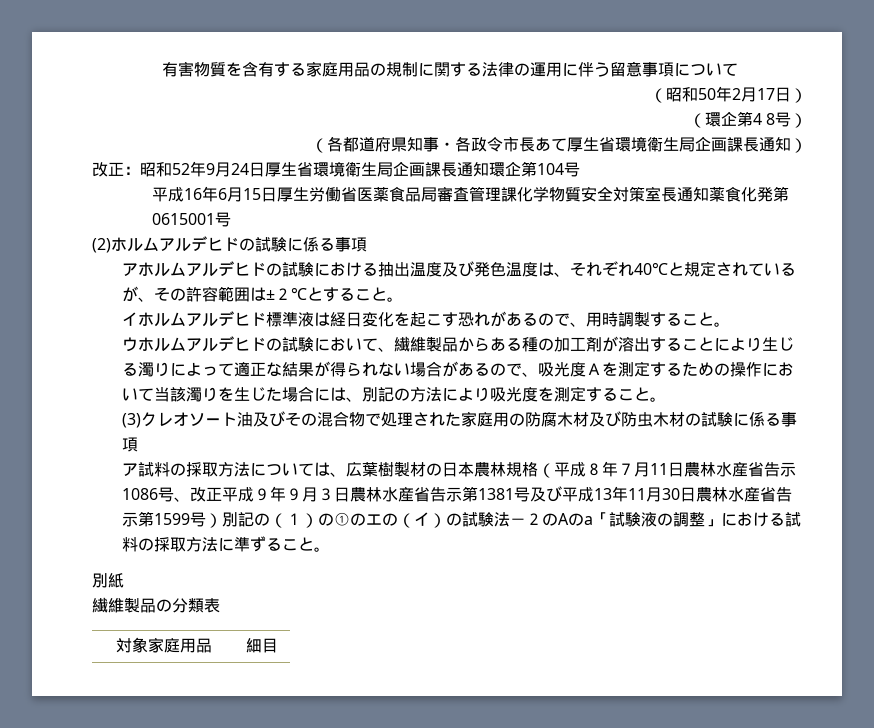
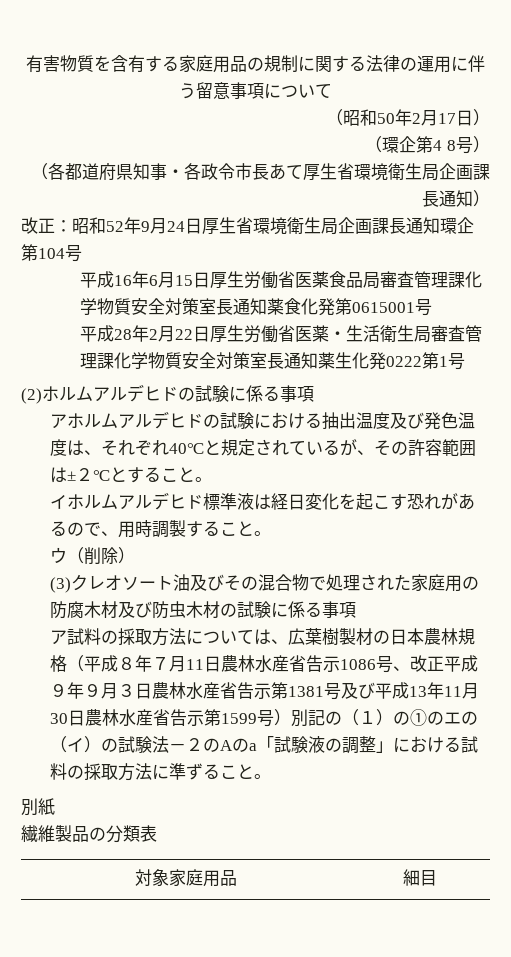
+ 平成28年2月22日厚生労働省医薬・生活衛生局審査管理課化学物質安全対策室長通知薬生化発0222第1号
- ウホルムアルデヒドの試験において、繊維製品からある種の加工剤が溶出することにより生じる濁りによって適正な結果が得られない場合があるので、吸光度Ａを測定するための操作において当該濁りを生じた場合には、別記の方法により吸光度を測定すること。
+ ウ（削除）

